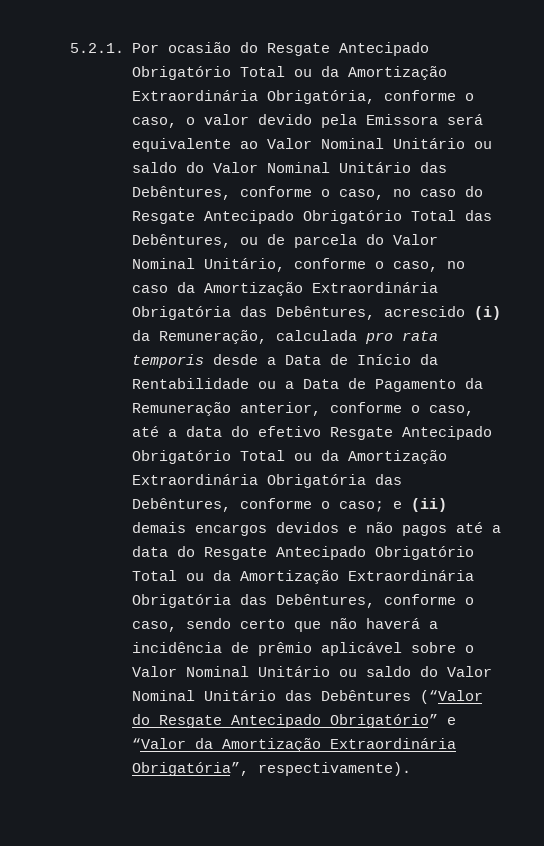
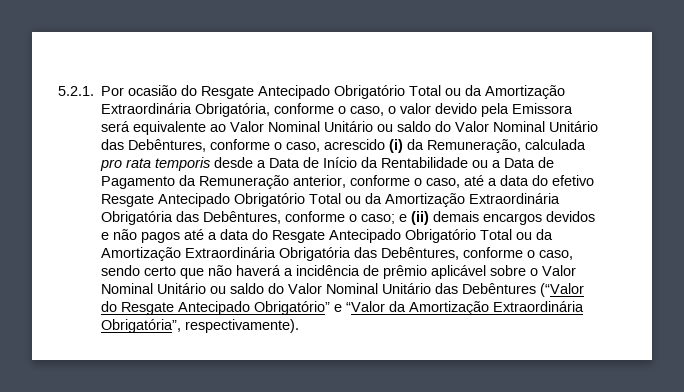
- 5.2.1. Por ocasião do Resgate Antecipado Obrigatório Total ou da Amortização Extraordinária Obrigatória, conforme o caso, o valor devido pela Emissora será equivalente ao Valor Nominal Unitário ou saldo do Valor Nominal Unitário das Debêntures, conforme o caso, no caso do Resgate Antecipado Obrigatório Total das Debêntures, ou de parcela do Valor Nominal Unitário, conforme o caso, no caso da Amortização Extraordinária Obrigatória das Debêntures, acrescido (i) da Remuneração, calculada pro rata temporis desde a Data de Início da Rentabilidade ou a Data de Pagamento da Remuneração anterior, conforme o caso, até a data do efetivo Resgate Antecipado Obrigatório Total ou da Amortização Extraordinária Obrigatória das Debêntures, conforme o caso;
+ 5.2.1. Por ocasião do Resgate Antecipado Obrigatório Total ou da Amortização Extraordinária Obrigatória, conforme o caso, o valor devido pela Emissora será equivalente ao Valor Nominal Unitário ou saldo do Valor Nominal Unitário das Debêntures, conforme o caso, acrescido (i) da Remuneração, calculada pro rata temporis desde a Data de Início da Rentabilidade ou a Data de Pagamento da Remuneração anterior, conforme o caso, até a data do efetivo Resgate Antecipado Obrigatório Total ou da Amortização Extraordinária Obrigatória das Debêntures, conforme o caso;

